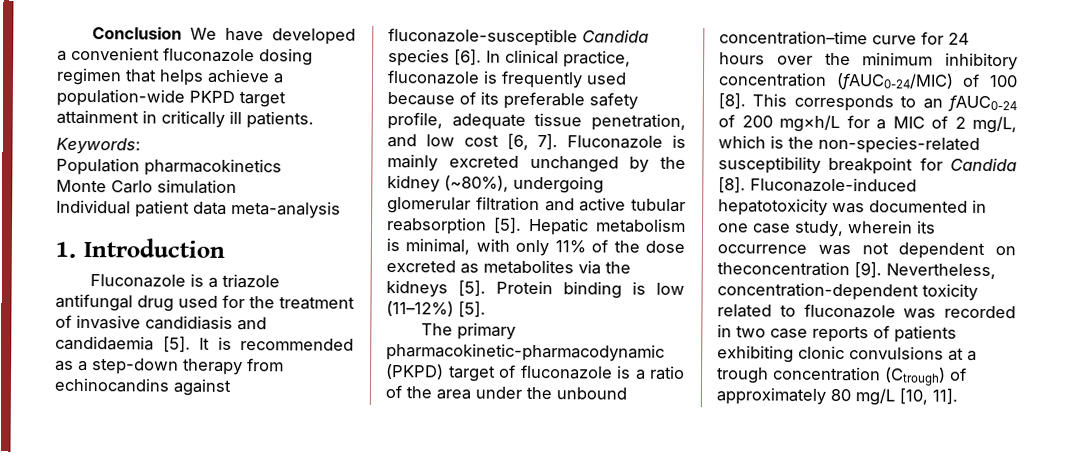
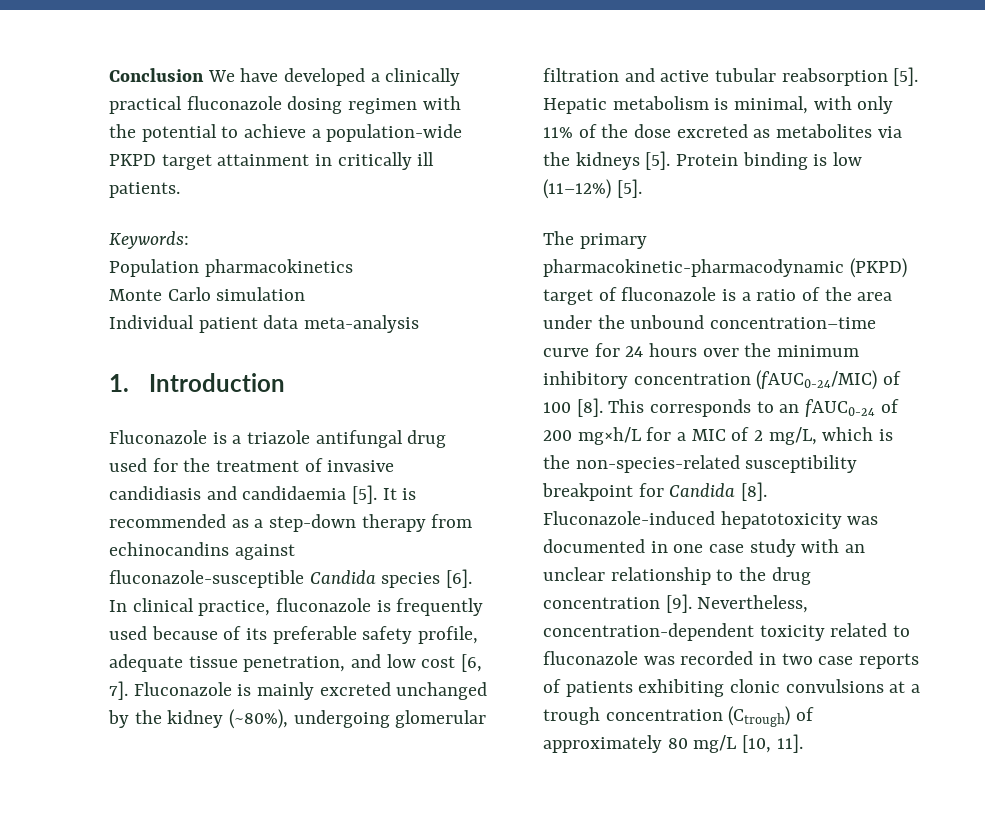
- Conclusion We have developed a convenient fluconazole dosing regimen that helps achieve a population-wide PKPD target attainment in critically ill patients.
+ Conclusion We have developed a clinically practical fluconazole dosing regimen with the potential to achieve a population-wide PKPD target attainment in critically ill patients.
- Fluconazole-induced hepatotoxicity was documented in one case study, wherein its occurrence was not dependent on theconcentration [9].
+ Fluconazole-induced hepatotoxicity was documented in one case study with an unclear relationship to the drug concentration [9].

